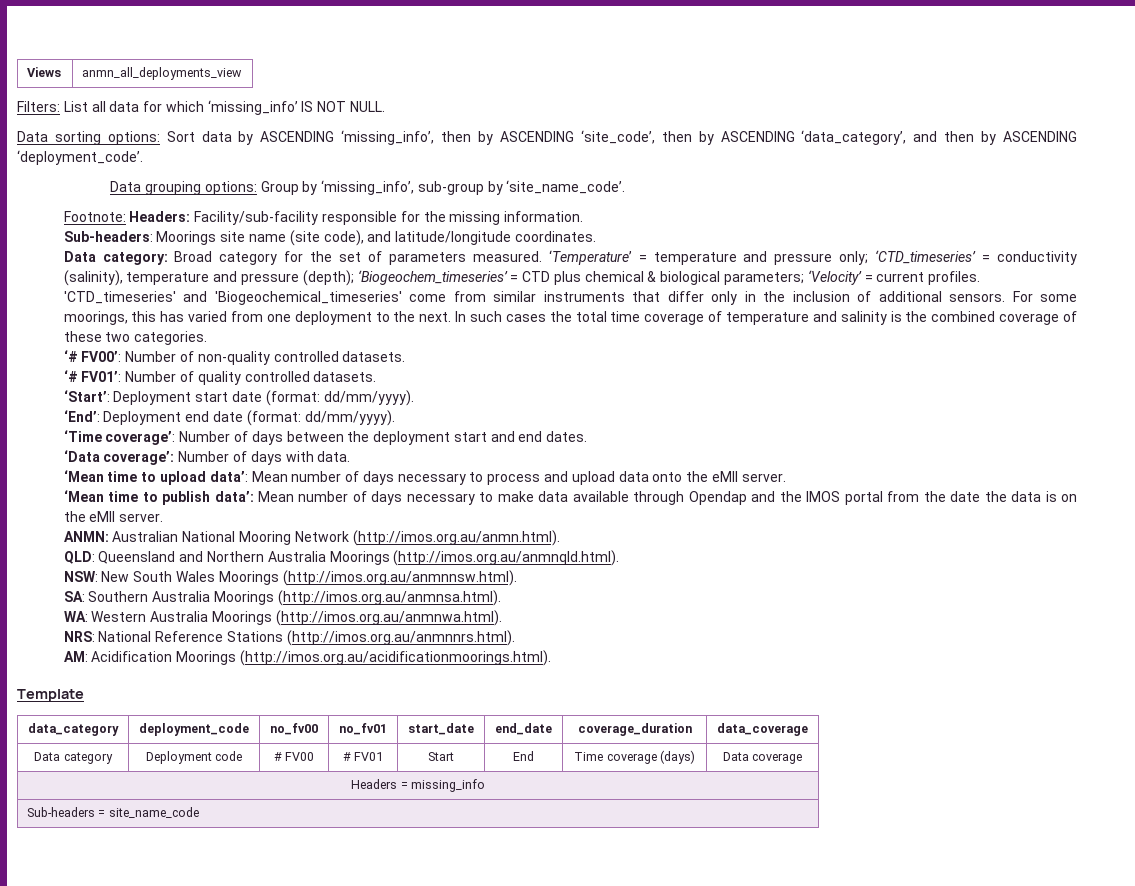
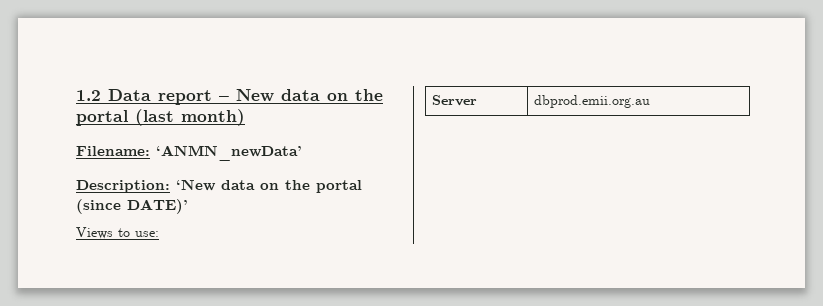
- Views | anmn_all_deployments_view
- Filters: List all data for which ‘missing_info’ IS NOT NULL.
- Data sorting options: Sort data by ASCENDING ‘missing_info’, then by ASCENDING ‘site_code’, then by ASCENDING ‘data_category’, and then by ASCENDING ‘deployment_code’.
- Data grouping options: Group by ‘missing_info’, sub-group by ‘site_name_code’.
- Footnote: Headers: Facility/sub-facility responsible for the missing information.
- Sub-headers: Moorings site name (site code), and latitude/longitude coordinates.
- Data category: Broad category for the set of parameters measured. ‘Temperature’ = temperature and pressure only; ‘CTD_timeseries’ = conductivity (salinity), temperature and pressure (depth); ‘Biogeochem_timeseries’ = CTD plus chemical & biological parameters; ‘Velocity’ = current profiles. 'CTD_timeseries' and 'Biogeochemical_timeseries' come from similar instruments that differ only in the inclusion of additional sensors. For some moorings, this has varied from one deployment to the next. In such cases the total time coverage of temperature and salinity is the combined coverage of these two categories.
- ‘# FV00’: Number of non-quality controlled datasets.
- ‘# FV01’: Number of quality controlled datasets.
- ‘Start’: Deployment start date (format: dd/mm/yyyy).
- ‘End’: Deployment end date (format: dd/mm/yyyy).
- ‘Time coverage’: Number of days between the deployment start and end dates.
- ‘Data coverage’: Number of days with data.
- ‘Mean time to upload data’: Mean number of days necessary to process and upload data onto the eMII server.
- ‘Mean time to publish data’: Mean number of days necessary to make data available through Opendap and the IMOS portal from the date the data is on the eMII server.
- ANMN: Australian National Mooring Network (http://imos.org.au/anmn.html).
- QLD: Queensland and Northern Australia Moorings (http://imos.org.au/anmnqld.html).
- NSW: New South Wales Moorings (http://imos.org.au/anmnnsw.html).
- SA: Southern Australia Moorings (http://imos.org.au/anmnsa.html).
- WA: Western Australia Moorings (http://imos.org.au/anmnwa.html).
- NRS: National Reference Stations (http://imos.org.au/anmnnrs.html).
- AM: Acidification Moorings (http://imos.org.au/acidificationmoorings.html).
- Template
- data_category | deployment_code | no_fv00 | no_fv01 | start_date | end_date | coverage_duration | data_coverage
- Data category | Deployment code | # FV00 | # FV01 | Start | End | Time coverage (days) | Data coverage
- Headers = missing_info
- Sub-headers = site_name_code
+ 1.2 Data report – New data on the portal (last month)
+ Filename: ‘ANMN_newData’
+ Description: ‘New data on the portal (since DATE)’
+ Views to use:
+ Server | dbprod.emii.org.au

